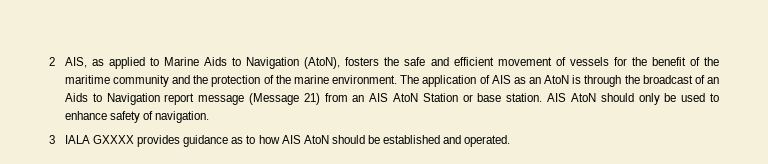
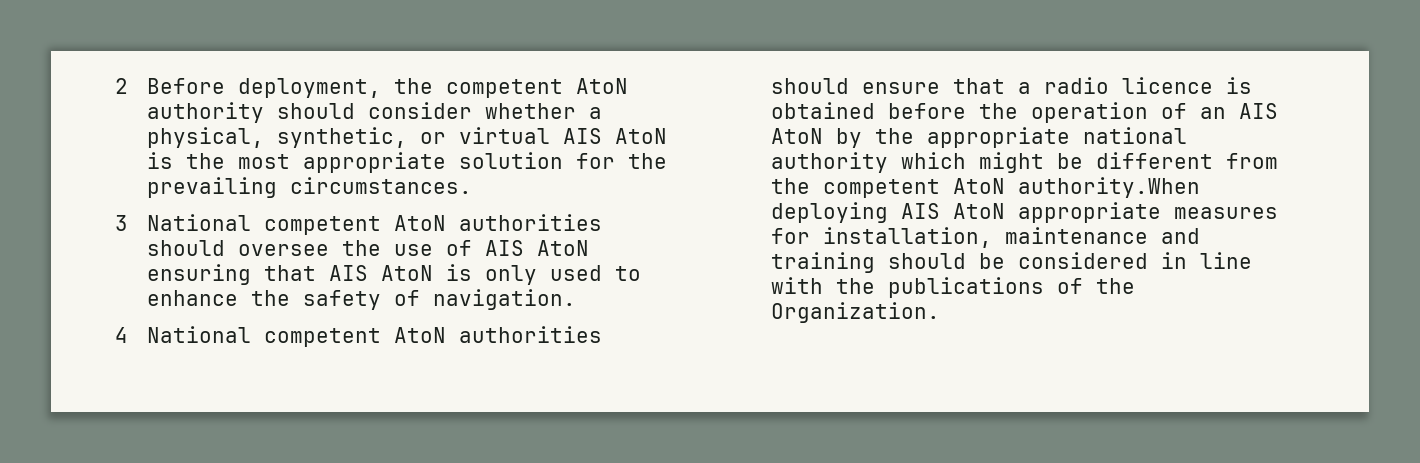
- 2 AIS, as applied to Marine Aids to Navigation (AtoN), fosters the safe and efficient movement of vessels for the benefit of the maritime community and the protection of the marine environment. The application of AIS as an AtoN is through the broadcast of an Aids to Navigation report message (Message 21) from an AIS AtoN Station or base station. AIS AtoN should only be used to enhance safety of navigation.
+ 2 Before deployment, the competent AtoN authority should consider whether a physical, synthetic, or virtual AIS AtoN is the most appropriate solution for the prevailing circumstances.
+ 3 National competent AtoN authorities should oversee the use of AIS AtoN ensuring that AIS AtoN is only used to enhance the safety of navigation.
- 3 IALA GXXXX provides guidance as to how AIS AtoN should be established and operated.
+ 4 National competent AtoN authorities should ensure that a radio licence is obtained before the operation of an AIS AtoN by the appropriate national authority which might be different from the competent AtoN authority.When deploying AIS AtoN appropriate measures for installation, maintenance and training should be considered in line with the publications of the Organization.

